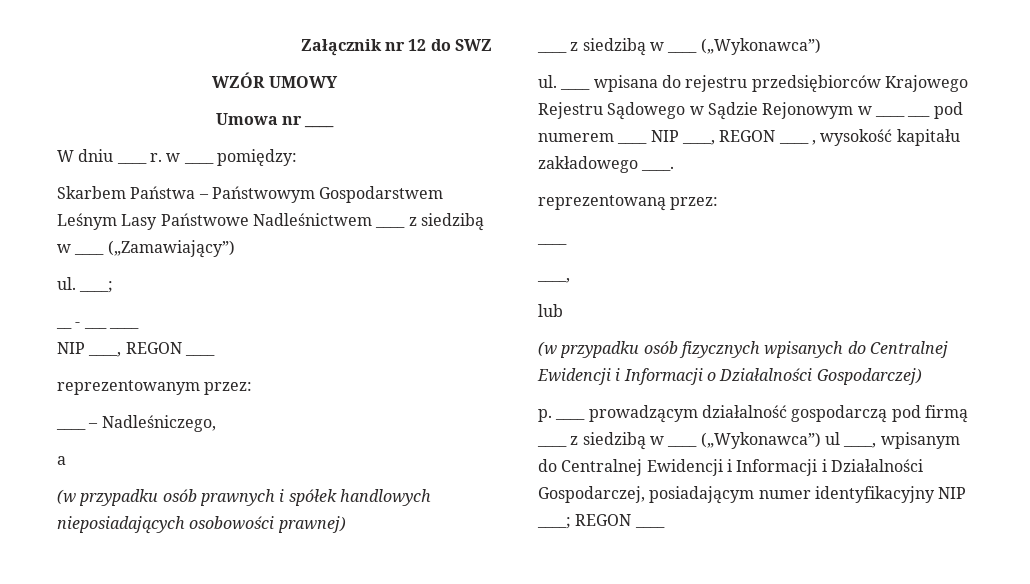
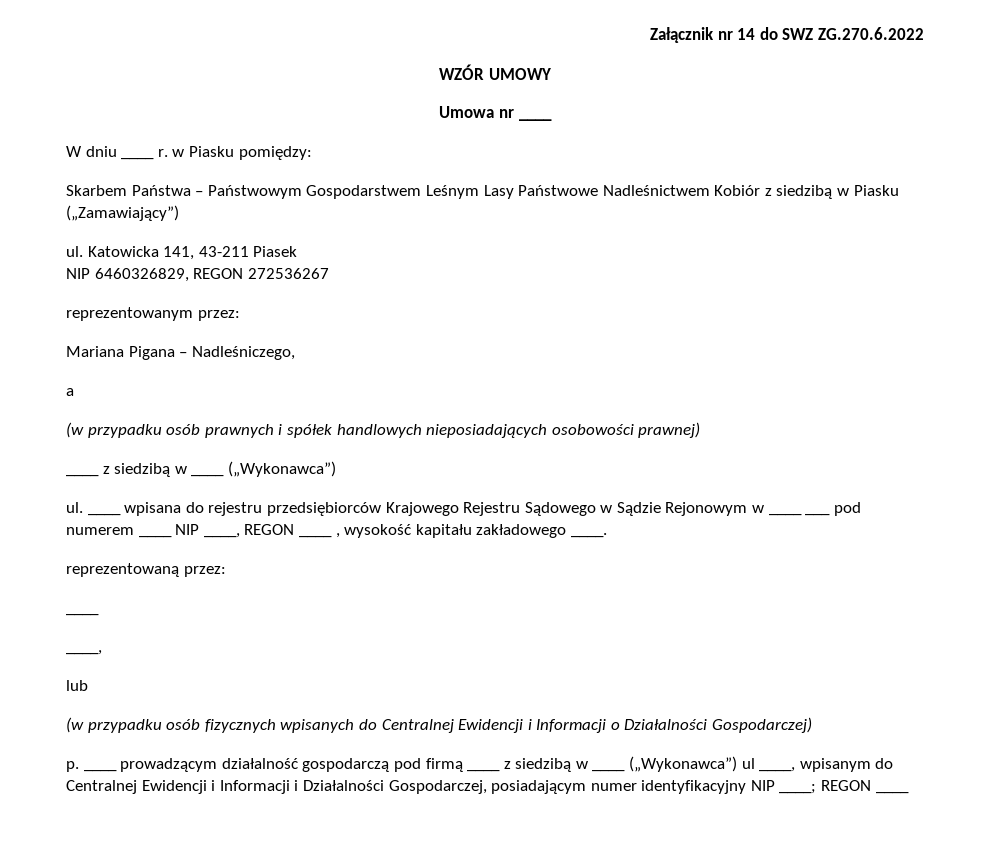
- Załącznik nr 12 do SWZ
+ Załącznik nr 14 do SWZ ZG.270.6.2022
- W dniu ____ r. w ____ pomiędzy:
+ W dniu ____ r. w Piasku pomiędzy:
- Skarbem Państwa – Państwowym Gospodarstwem Leśnym Lasy Państwowe Nadleśnictwem ____ z siedzibą w ____ („Zamawiający”)
+ Skarbem Państwa – Państwowym Gospodarstwem Leśnym Lasy Państwowe Nadleśnictwem Kobiór z siedzibą w Piasku („Zamawiający”)
- ul. ____;
- __ - ___ ____
- NIP ____, REGON ____
+ ul. Katowicka 141, 43-211 Piasek
+ NIP 6460326829, REGON 272536267
- ____ – Nadleśniczego,
+ Mariana Pigana – Nadleśniczego,

